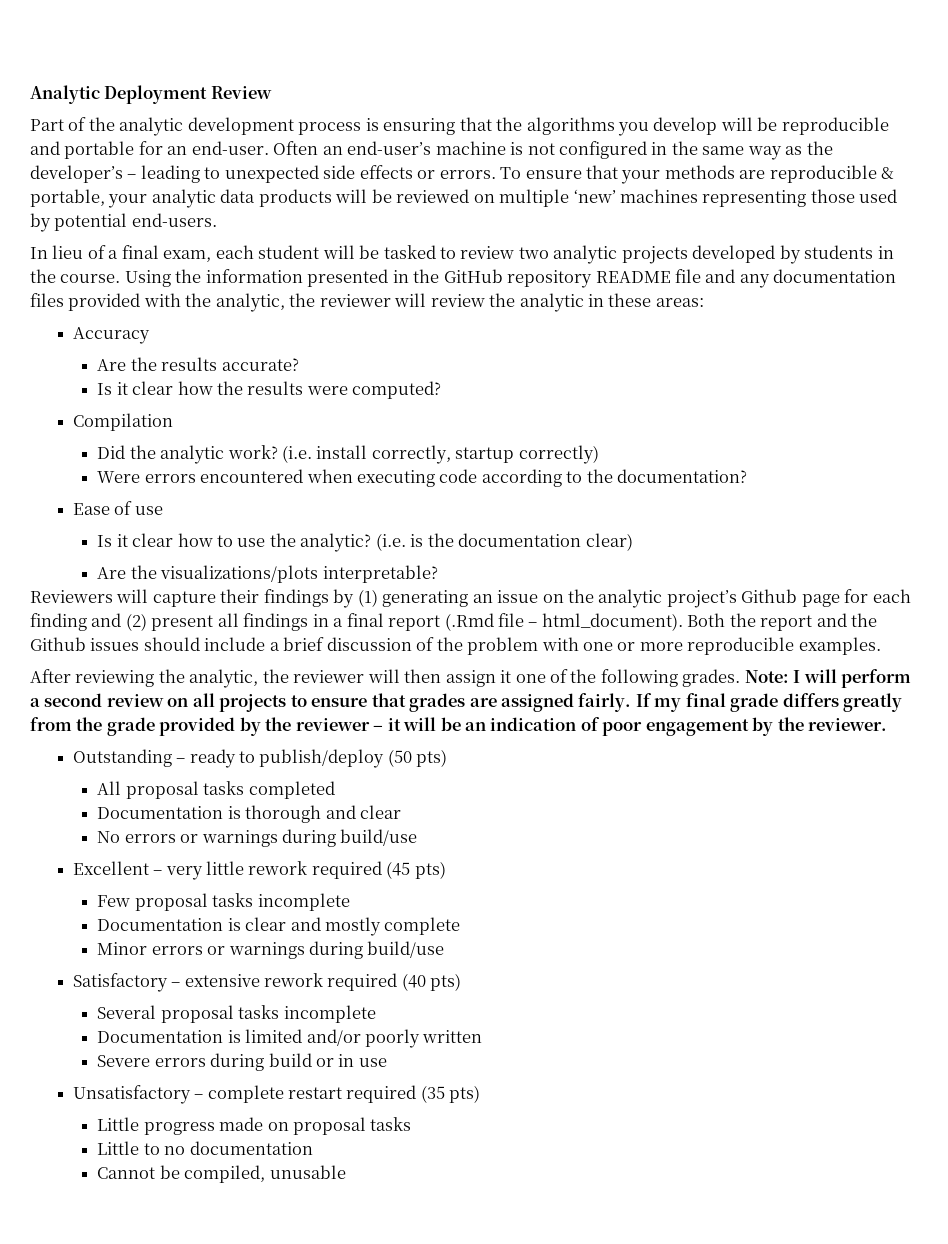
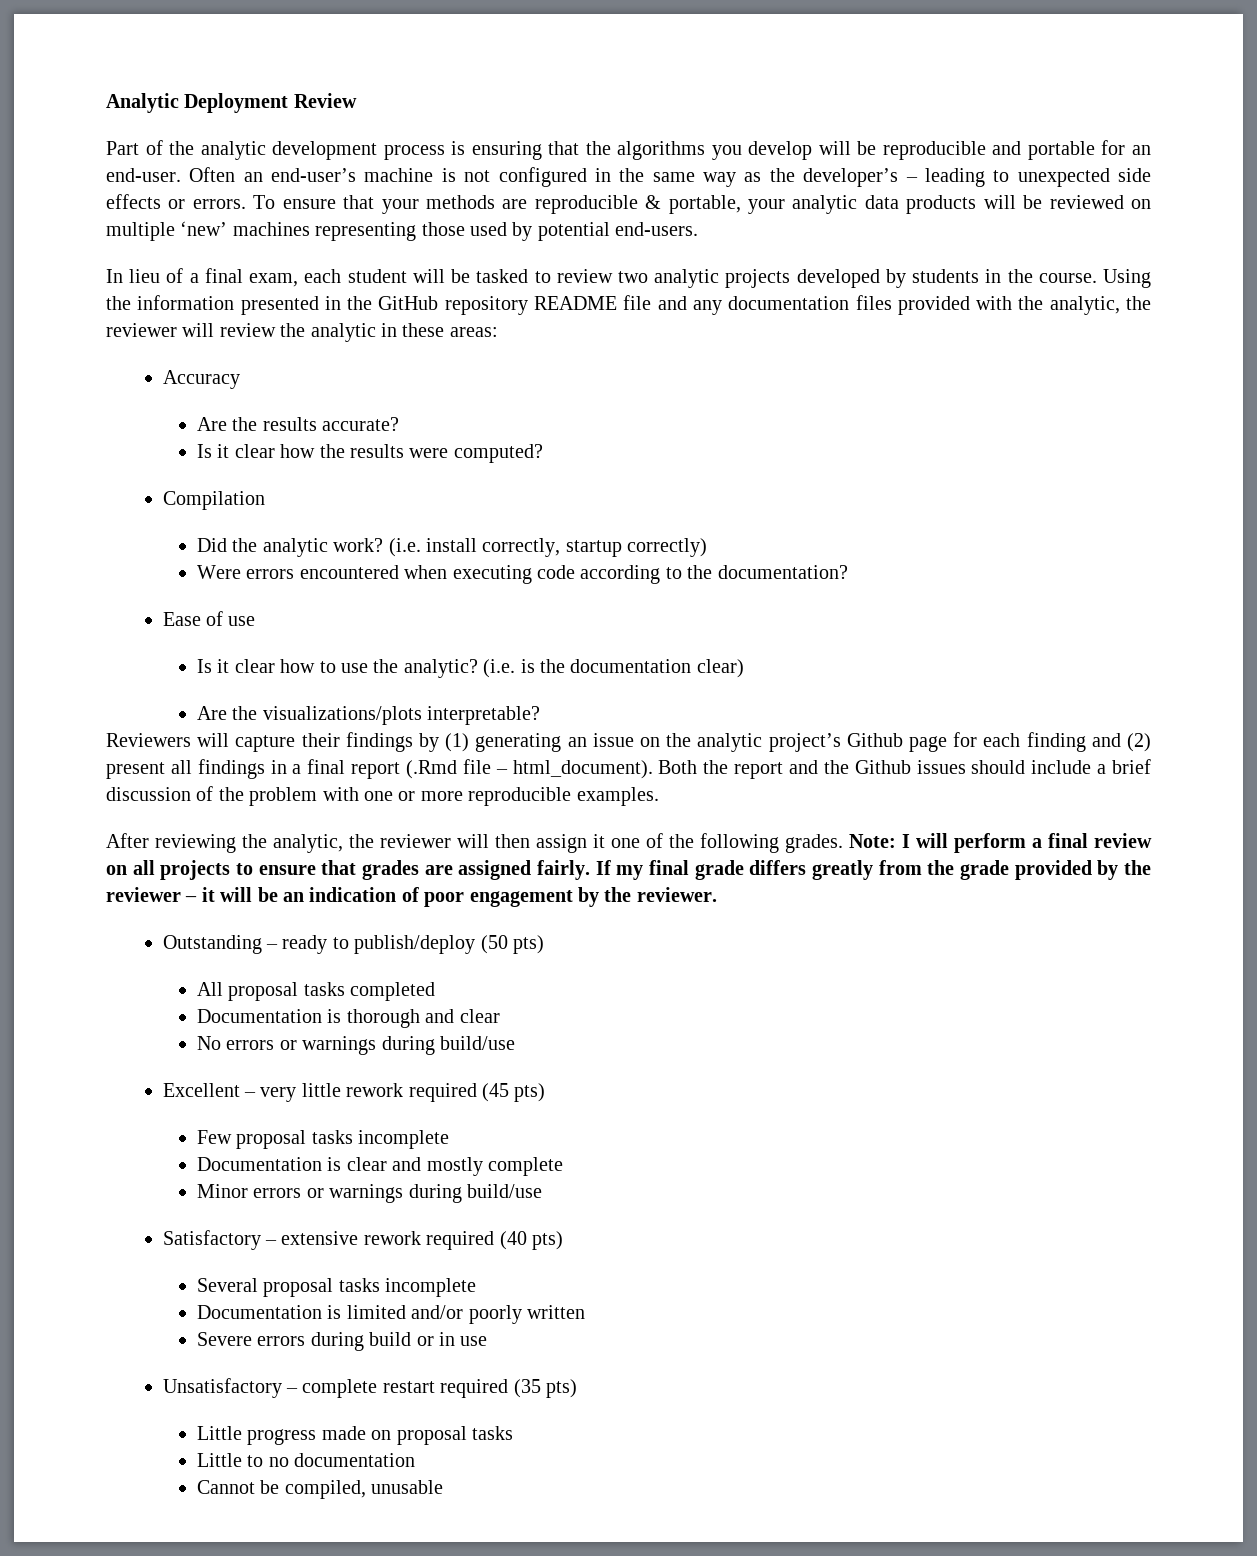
- Note: I will perform a second review on all projects to ensure that grades are assigned fairly.
+ Note: I will perform a final review on all projects to ensure that grades are assigned fairly.

